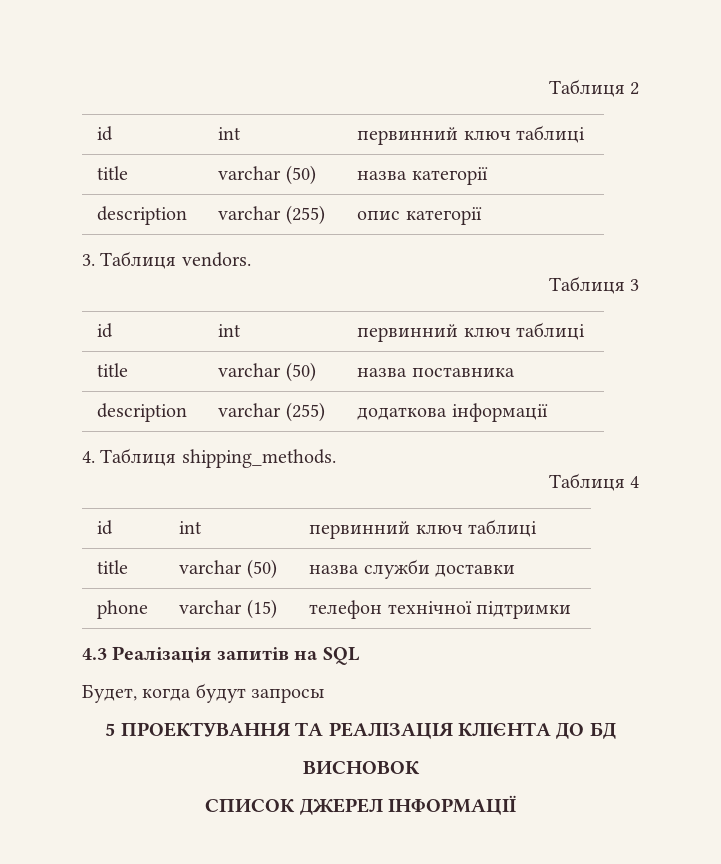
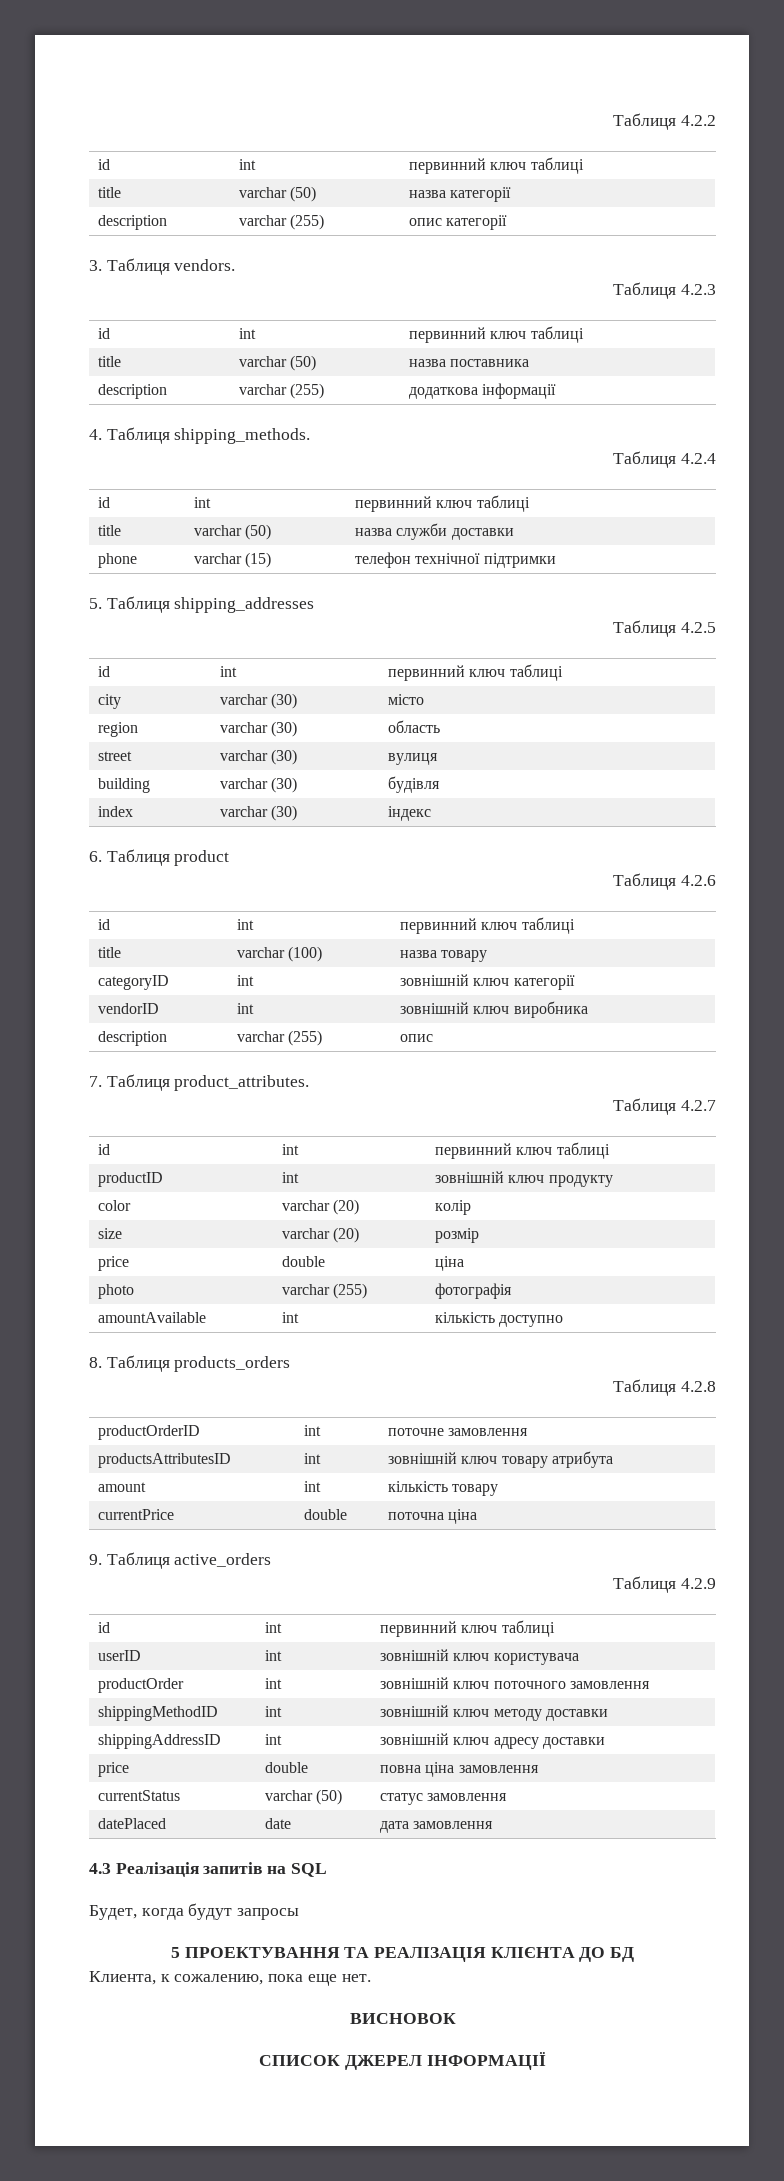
- Таблиця 2
+ Таблиця 4.2.2
- Таблиця 3
+ Таблиця 4.2.3
- Таблиця 4
+ Таблиця 4.2.4
+ 5. Таблиця shipping_addresses
+ Таблиця 4.2.5
+ id | int | первинний ключ таблиці
+ city | varchar (30) | місто
+ region | varchar (30) | область
+ street | varchar (30) | вулиця
+ building | varchar (30) | будівля
+ index | varchar (30) | індекс
+ 6. Таблиця product
+ Таблиця 4.2.6
+ id | int | первинний ключ таблиці
+ title | varchar (100) | назва товару
+ categoryID | int | зовнішній ключ категорії
+ vendorID | int | зовнішній ключ виробника
+ description | varchar (255) | опис
+ 7. Таблиця product_attributes.
+ Таблиця 4.2.7
+ id | int | первинний ключ таблиці
+ productID | int | зовнішній ключ продукту
+ color | varchar (20) | колір
+ size | varchar (20) | розмір
+ price | double | ціна
+ photo | varchar (255) | фотографія
+ amountAvailable | int | кількість доступно
+ 8. Таблиця products_orders
+ Таблиця 4.2.8
+ productOrderID | int | поточне замовлення
+ productsAttributesID | int | зовнішній ключ товару атрибута
+ amount | int | кількість товару
+ currentPrice | double | поточна ціна
+ 9. Таблиця active_orders
+ Таблиця 4.2.9
+ id | int | первинний ключ таблиці
+ userID | int | зовнішній ключ користувача
+ productOrder | int | зовнішній ключ поточного замовлення
+ shippingMethodID | int | зовнішній ключ методу доставки
+ shippingAddressID | int | зовнішній ключ адресу доставки
+ price | double | повна ціна замовлення
+ currentStatus | varchar (50) | статус замовлення
+ datePlaced | date | дата замовлення
+ Клиента, к сожалению, пока еще нет.

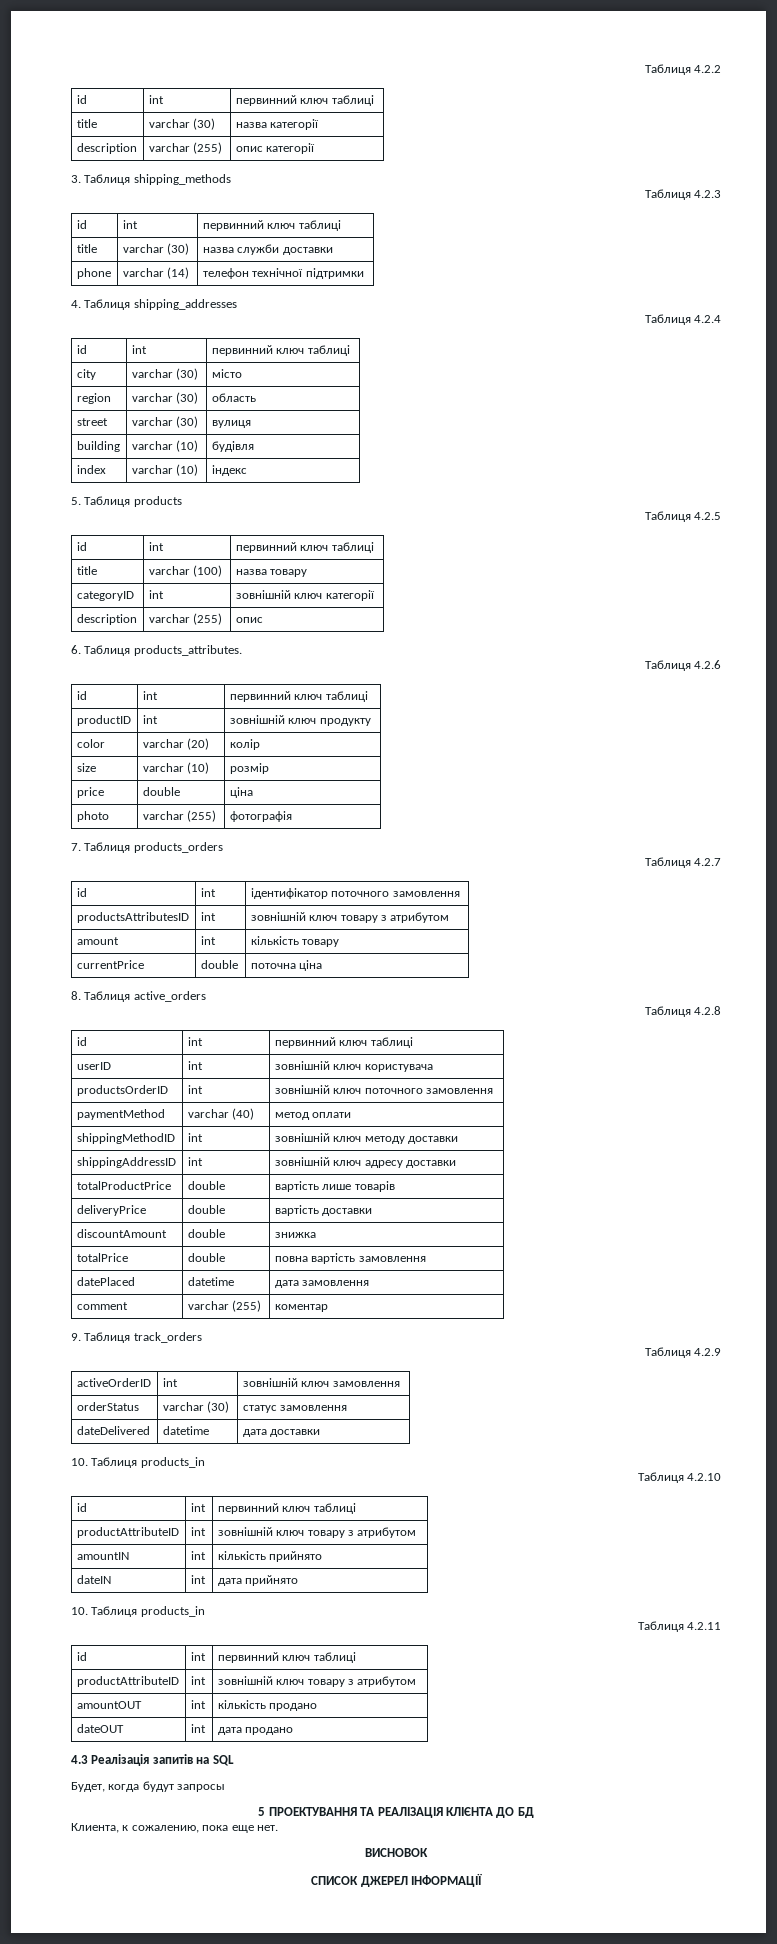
- title | varchar (50) | назва категорії
+ title | varchar (30) | назва категорії
- 3. Таблиця vendors.
+ 3. Таблиця shipping_methods
- title | varchar (50) | назва поставника
- description | varchar (255) | додаткова інформації
- 4. Таблиця shipping_methods.
- Таблиця 4.2.4
- id | int | первинний ключ таблиці
- title | varchar (50) | назва служби доставки
+ title | varchar (30) | назва служби доставки
- phone | varchar (15) | телефон технічної підтримки
+ phone | varchar (14) | телефон технічної підтримки
- 5. Таблиця shipping_addresses
+ 4. Таблиця shipping_addresses
- Таблиця 4.2.5
+ Таблиця 4.2.4
- building | varchar (30) | будівля
+ building | varchar (10) | будівля
- index | varchar (30) | індекс
+ index | varchar (10) | індекс
- 6. Таблиця product
- Таблиця 4.2.6
+ 5. Таблиця products
+ Таблиця 4.2.5
- vendorID | int | зовнішній ключ виробника
- 7. Таблиця product_attributes.
- Таблиця 4.2.7
+ 6. Таблиця products_attributes.
+ Таблиця 4.2.6
- size | varchar (20) | розмір
+ size | varchar (10) | розмір
- amountAvailable | int | кількість доступно
- 8. Таблиця products_orders
+ 7. Таблиця products_orders
- Таблиця 4.2.8
- productOrderID | int | поточне замовлення
+ Таблиця 4.2.7
+ id | int | ідентифікатор поточного замовлення
- productsAttributesID | int | зовнішній ключ товару атрибута
+ productsAttributesID | int | зовнішній ключ товару з атрибутом
- 9. Таблиця active_orders
+ 8. Таблиця active_orders
- Таблиця 4.2.9
+ Таблиця 4.2.8
- productOrder | int | зовнішній ключ поточного замовлення
+ productsOrderID | int | зовнішній ключ поточного замовлення
+ paymentMethod | varchar (40) | метод оплати
- price | double | повна ціна замовлення
- currentStatus | varchar (50) | статус замовлення
+ totalProductPrice | double | вартість лише товарів
+ deliveryPrice | double | вартість доставки
+ discountAmount | double | знижка
+ totalPrice | double | повна вартість замовлення
+ datePlaced | datetime | дата замовлення
+ comment | varchar (255) | коментар
+ 9. Таблиця track_orders
+ Таблиця 4.2.9
+ activeOrderID | int | зовнішній ключ замовлення
+ orderStatus | varchar (30) | статус замовлення
- datePlaced | date | дата замовлення
+ dateDelivered | datetime | дата доставки
+ 10. Таблиця products_in
+ Таблиця 4.2.10
+ id | int | первинний ключ таблиці
+ productAttributeID | int | зовнішній ключ товару з атрибутом
+ amountIN | int | кількість прийнято
+ dateIN | int | дата прийнято
+ 10. Таблиця products_in
+ Таблиця 4.2.11
+ id | int | первинний ключ таблиці
+ productAttributeID | int | зовнішній ключ товару з атрибутом
+ amountOUT | int | кількість продано
+ dateOUT | int | дата продано

